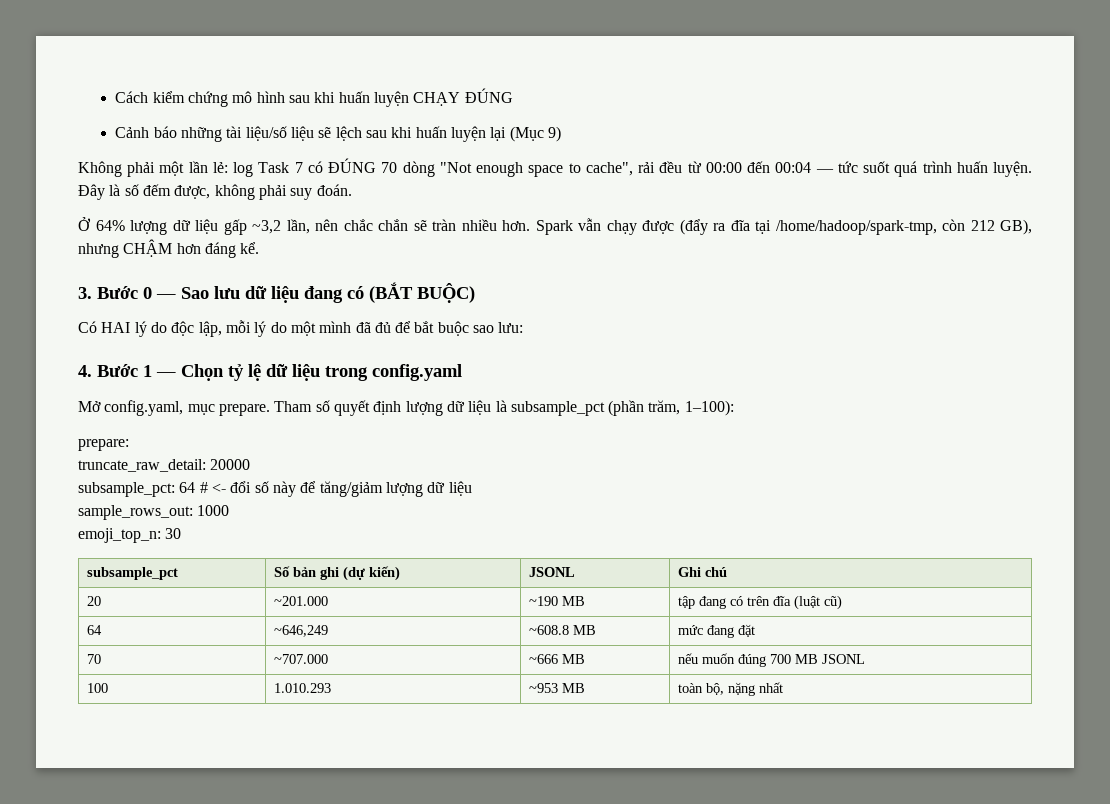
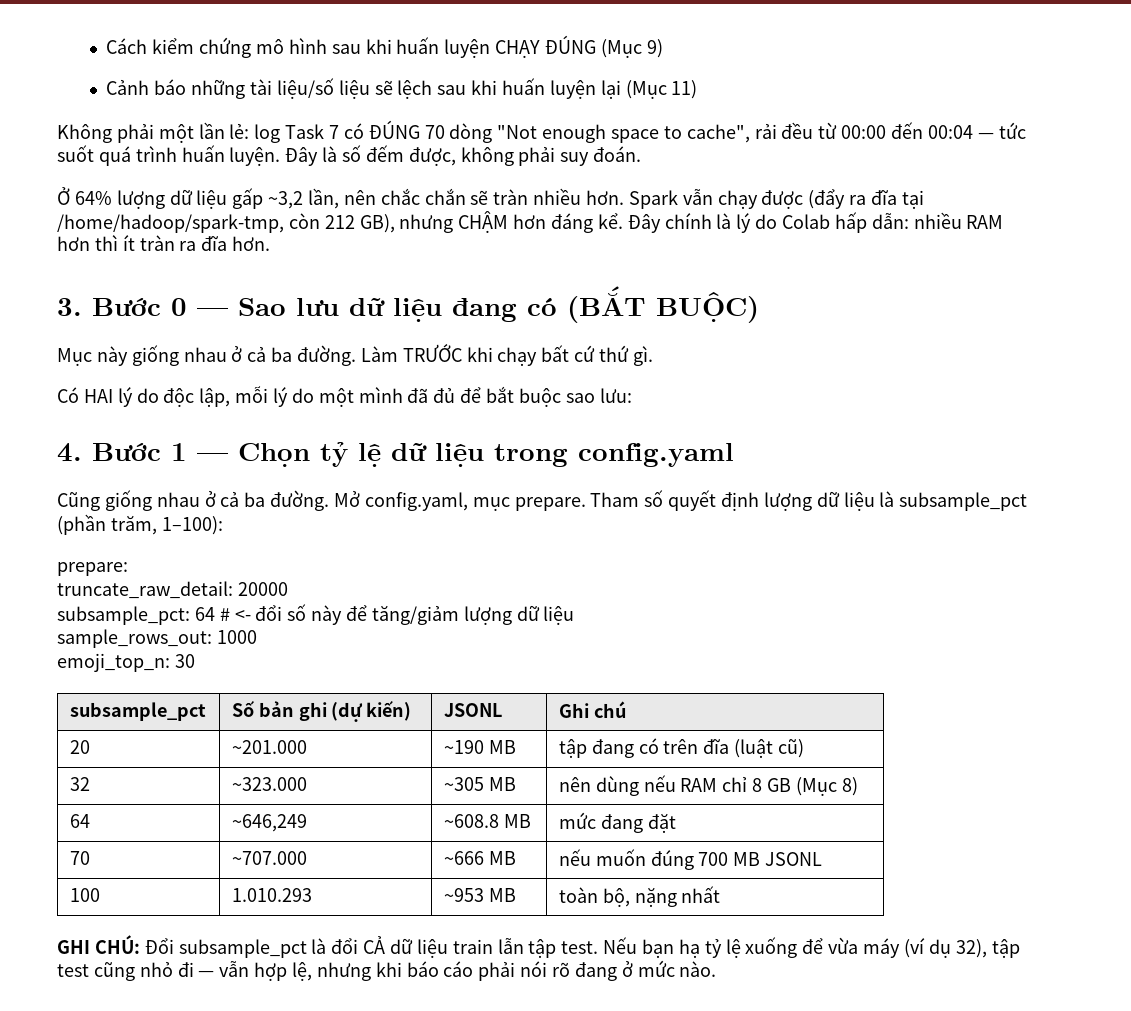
- Cách kiểm chứng mô hình sau khi huấn luyện CHẠY ĐÚNG
+ Cách kiểm chứng mô hình sau khi huấn luyện CHẠY ĐÚNG (Mục 9)
- Cảnh báo những tài liệu/số liệu sẽ lệch sau khi huấn luyện lại (Mục 9)
+ Cảnh báo những tài liệu/số liệu sẽ lệch sau khi huấn luyện lại (Mục 11)
+ Đây chính là lý do Colab hấp dẫn: nhiều RAM hơn thì ít tràn ra đĩa hơn.
+ Mục này giống nhau ở cả ba đường. Làm TRƯỚC khi chạy bất cứ thứ gì.
+ Cũng giống nhau ở cả ba đường.
+ 32 | ~323.000 | ~305 MB | nên dùng nếu RAM chỉ 8 GB (Mục 8)
+ GHI CHÚ: Đổi subsample_pct là đổi CẢ dữ liệu train lẫn tập test. Nếu bạn hạ tỷ lệ xuống để vừa máy (ví dụ 32), tập test cũng nhỏ đi — vẫn hợp lệ, nhưng khi báo cáo phải nói rõ đang ở mức nào.

